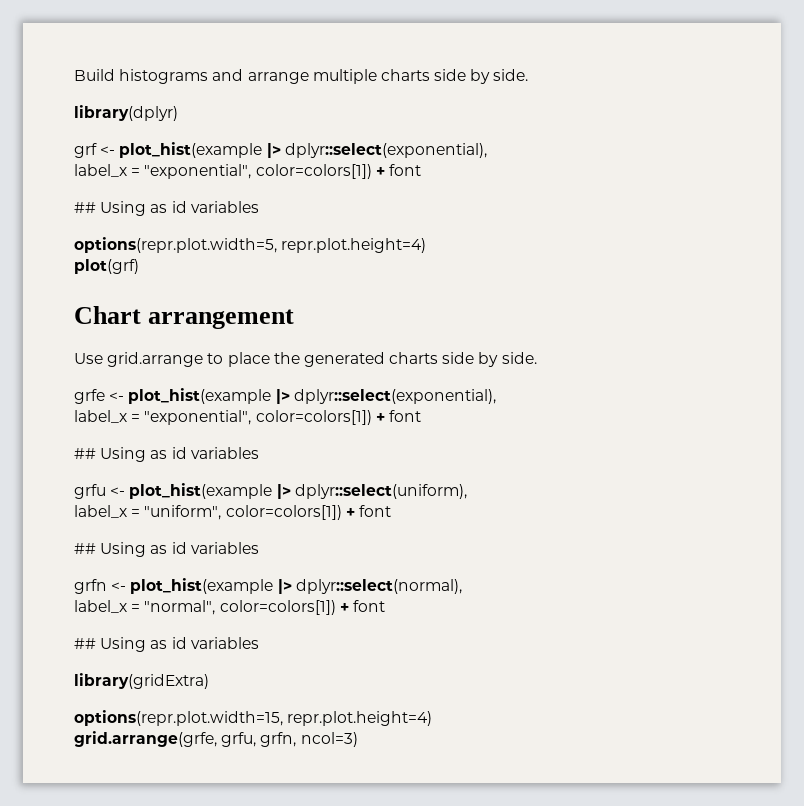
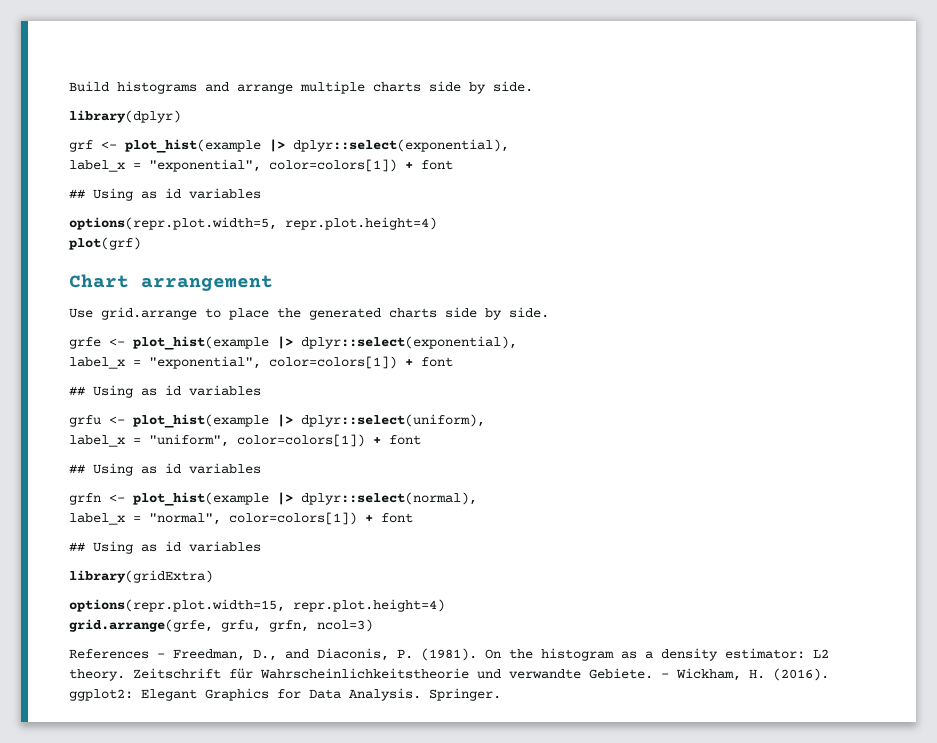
+ References - Freedman, D., and Diaconis, P. (1981). On the histogram as a density estimator: L2 theory. Zeitschrift für Wahrscheinlichkeitstheorie und verwandte Gebiete. - Wickham, H. (2016). ggplot2: Elegant Graphics for Data Analysis. Springer.

